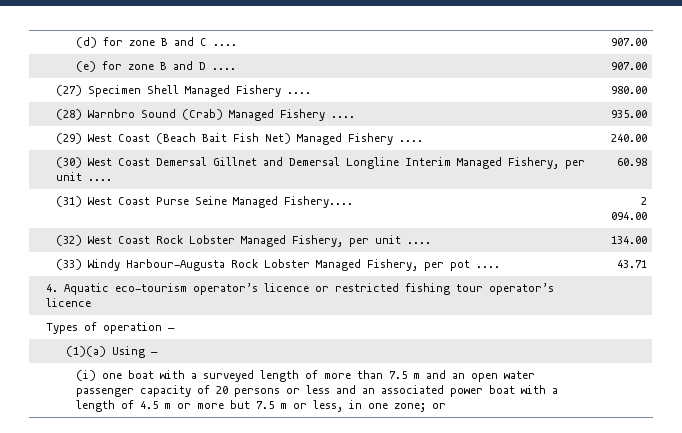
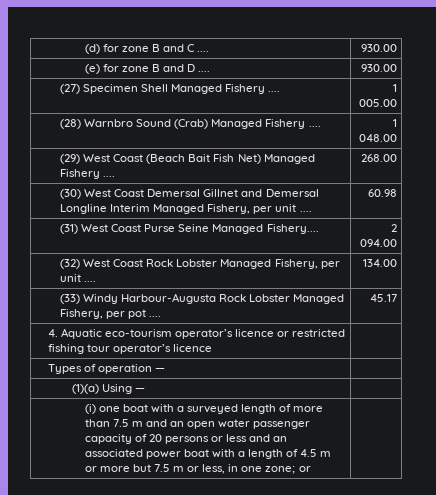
- (d) for zone B and C .... | 907.00
+ (d) for zone B and C .... | 930.00
- (e) for zone B and D .... | 907.00
+ (e) for zone B and D .... | 930.00
- (27) Specimen Shell Managed Fishery .... | 980.00
+ (27) Specimen Shell Managed Fishery .... | 1 005.00
- (28) Warnbro Sound (Crab) Managed Fishery .... | 935.00
+ (28) Warnbro Sound (Crab) Managed Fishery .... | 1 048.00
- (29) West Coast (Beach Bait Fish Net) Managed Fishery .... | 240.00
+ (29) West Coast (Beach Bait Fish Net) Managed Fishery .... | 268.00
- (33) Windy Harbour-Augusta Rock Lobster Managed Fishery, per pot .... | 43.71
+ (33) Windy Harbour-Augusta Rock Lobster Managed Fishery, per pot .... | 45.17

